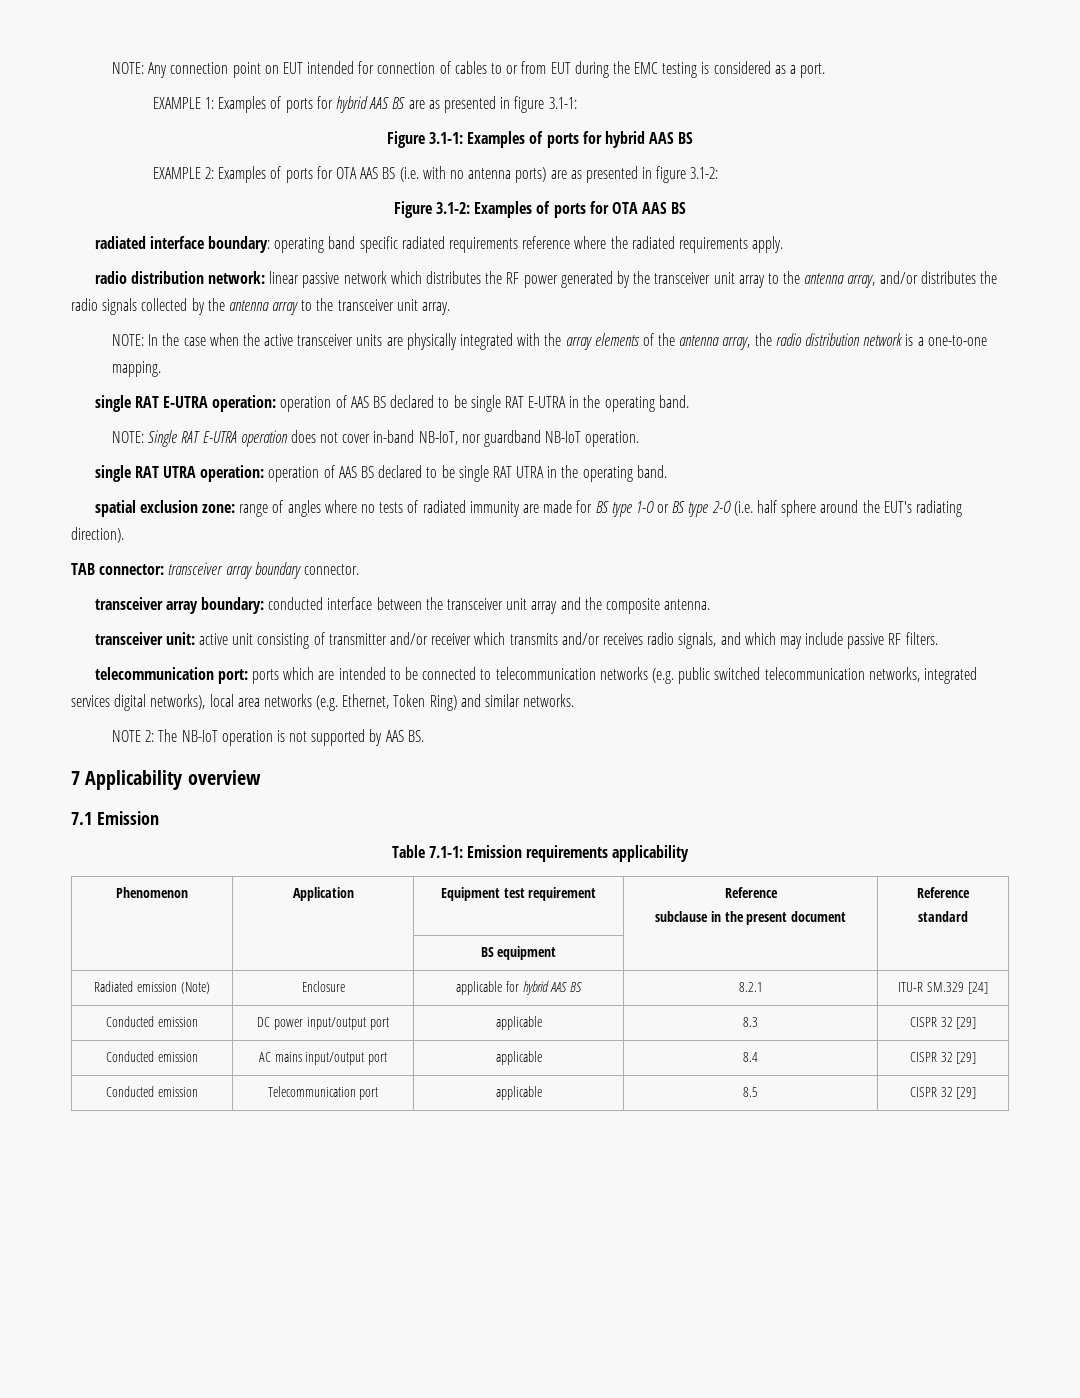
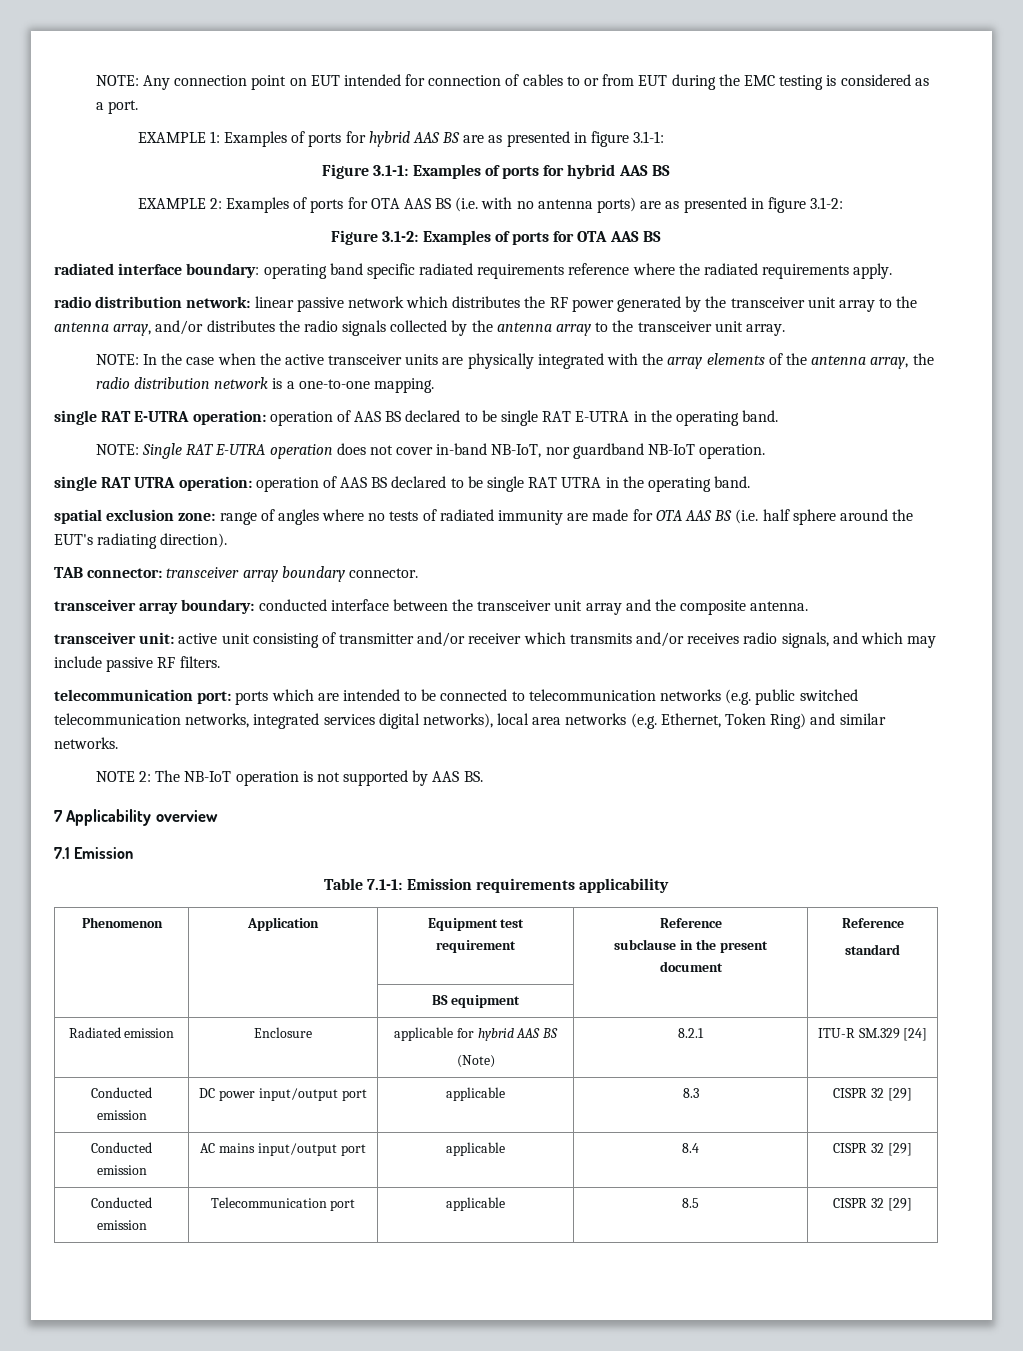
- spatial exclusion zone: range of angles where no tests of radiated immunity are made for BS type 1-O or BS type 2-O (i.e. half sphere around the EUT's radiating direction).
+ spatial exclusion zone: range of angles where no tests of radiated immunity are made for OTA AAS BS (i.e. half sphere around the EUT's radiating direction).
- Radiated emission (Note) | Enclosure | applicable for hybrid AAS BS | 8.2.1 | ITU-R SM.329 [24]
+ Radiated emission | Enclosure | applicable for hybrid AAS BS
+ (Note) | 8.2.1 | ITU-R SM.329 [24]

